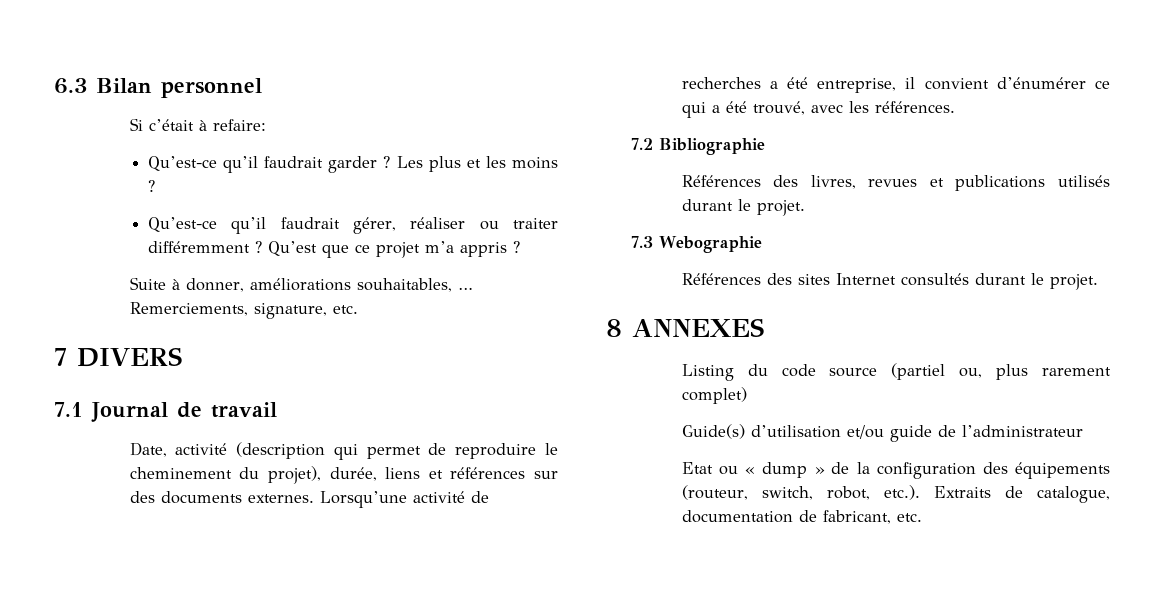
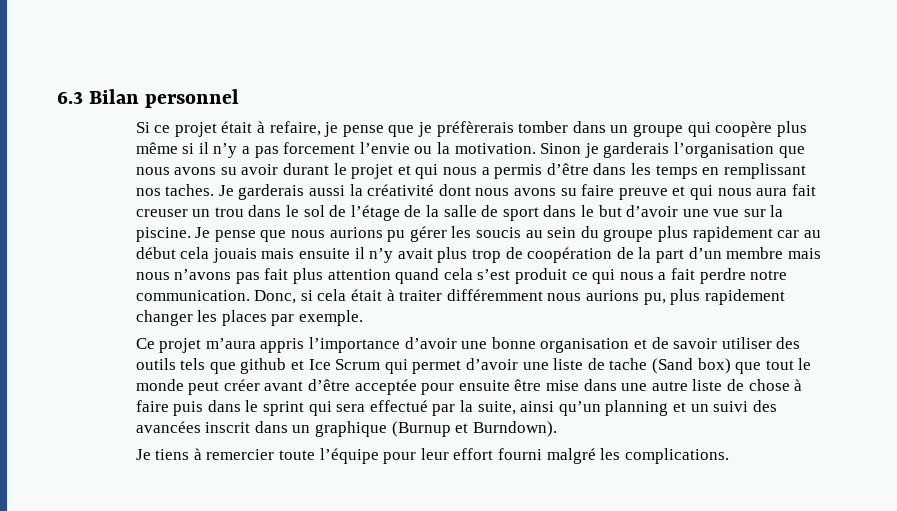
- Si c’était à refaire:
- Qu’est-ce qu’il faudrait garder ? Les plus et les moins ?
- Qu’est-ce qu’il faudrait gérer, réaliser ou traiter différemment ? Qu’est que ce projet m’a appris ?
- Suite à donner, améliorations souhaitables, … Remerciements, signature, etc.
- 7 DIVERS
- 7.1 Journal de travail
- Date, activité (description qui permet de reproduire le cheminement du projet), durée, liens et références sur des documents externes. Lorsqu’une activité de recherches a été entreprise, il convient d’énumérer ce qui a été trouvé, avec les références.
- 7.2 Bibliographie
- Références des livres, revues et publications utilisés durant le projet.
- 7.3 Webographie
- Références des sites Internet consultés durant le projet.
- 8 ANNEXES
- Listing du code source (partiel ou, plus rarement complet)
- Guide(s) d’utilisation et/ou guide de l’administrateur
- Etat ou « dump » de la configuration des équipements (routeur, switch, robot, etc.). Extraits de catalogue, documentation de fabricant, etc.
+ Si ce projet était à refaire, je pense que je préfèrerais tomber dans un groupe qui coopère plus même si il n’y a pas forcement l’envie ou la motivation. Sinon je garderais l’organisation que nous avons su avoir durant le projet et qui nous a permis d’être dans les temps en remplissant nos taches. Je garderais aussi la créativité dont nous avons su faire preuve et qui nous aura fait creuser un trou dans le sol de l’étage de la salle de sport dans le but d’avoir une vue sur la piscine. Je pense que nous aurions pu gérer les soucis au sein du groupe plus rapidement car au début cela jouais mais ensuite il n’y avait plus trop de coopération de la part d’un membre mais nous n’avons pas fait plus attention quand cela s’est produit ce qui nous a fait perdre notre communication. Donc, si cela était à traiter différemment nous aurions pu, plus rapidement changer les places par exemple.
+ Ce projet m’aura appris l’importance d’avoir une bonne organisation et de savoir utiliser des outils tels que github et Ice Scrum qui permet d’avoir une liste de tache (Sand box) que tout le monde peut créer avant d’être acceptée pour ensuite être mise dans une autre liste de chose à faire puis dans le sprint qui sera effectué par la suite, ainsi qu’un planning et un suivi des avancées inscrit dans un graphique (Burnup et Burndown).
+ Je tiens à remercier toute l’équipe pour leur effort fourni malgré les complications.

